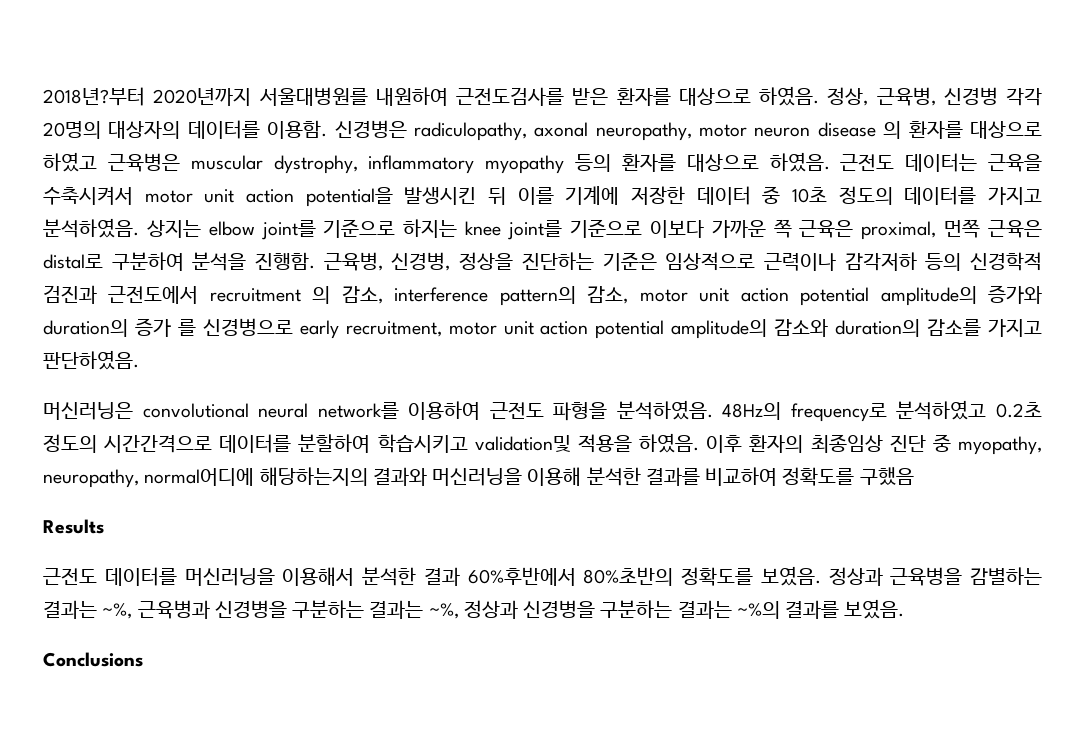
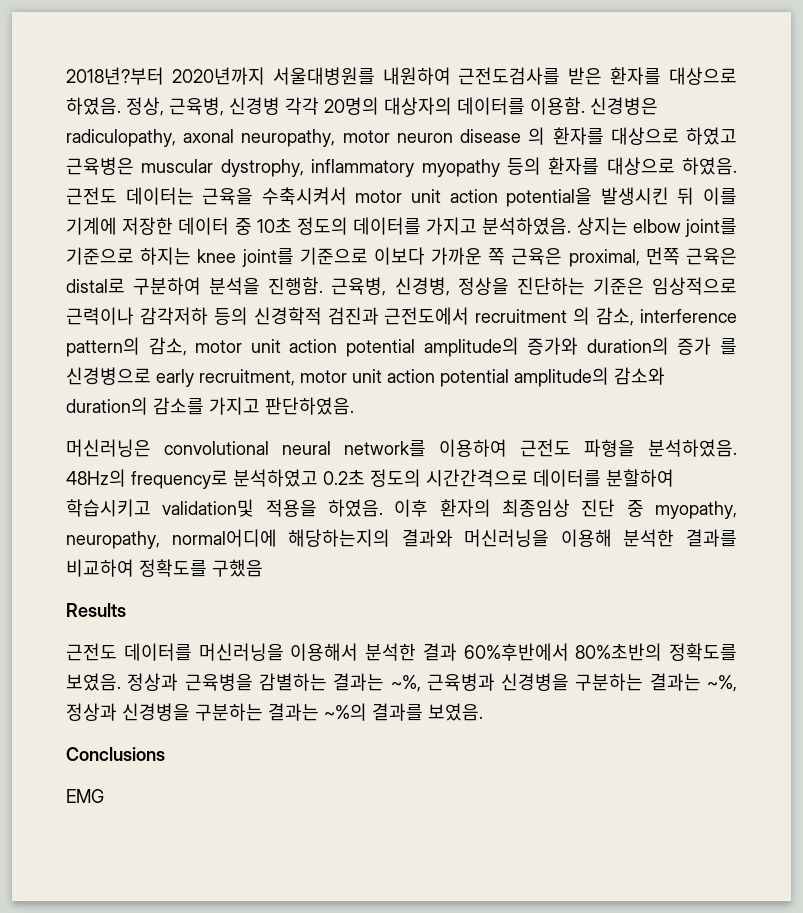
+ EMG

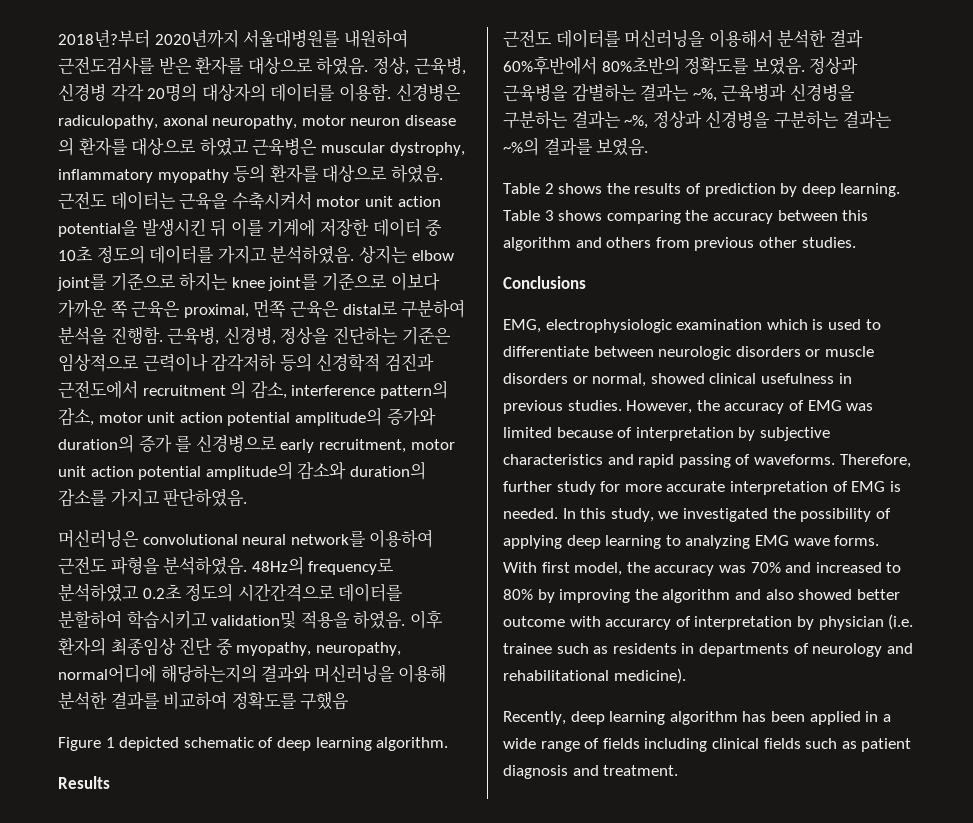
+ Figure 1 depicted schematic of deep learning algorithm.
+ Table 2 shows the results of prediction by deep learning. Table 3 shows comparing the accuracy between this algorithm and others from previous other studies.
  Conclusions
- EMG
+ EMG, electrophysiologic examination which is used to differentiate between neurologic disorders or muscle disorders or normal, showed clinical usefulness in previous studies. However, the accuracy of EMG was limited because of interpretation by subjective characteristics and rapid passing of waveforms. Therefore, further study for more accurate interpretation of EMG is needed. In this study, we investigated the possibility of applying deep learning to analyzing EMG wave forms. With first model, the accuracy was 70% and increased to 80% by improving the algorithm and also showed better outcome with accurarcy of interpretation by physician (i.e. trainee such as residents in departments of neurology and rehabilitational medicine).
+ Recently, deep learning algorithm has been applied in a wide range of fields including clinical fields such as patient diagnosis and treatment.

